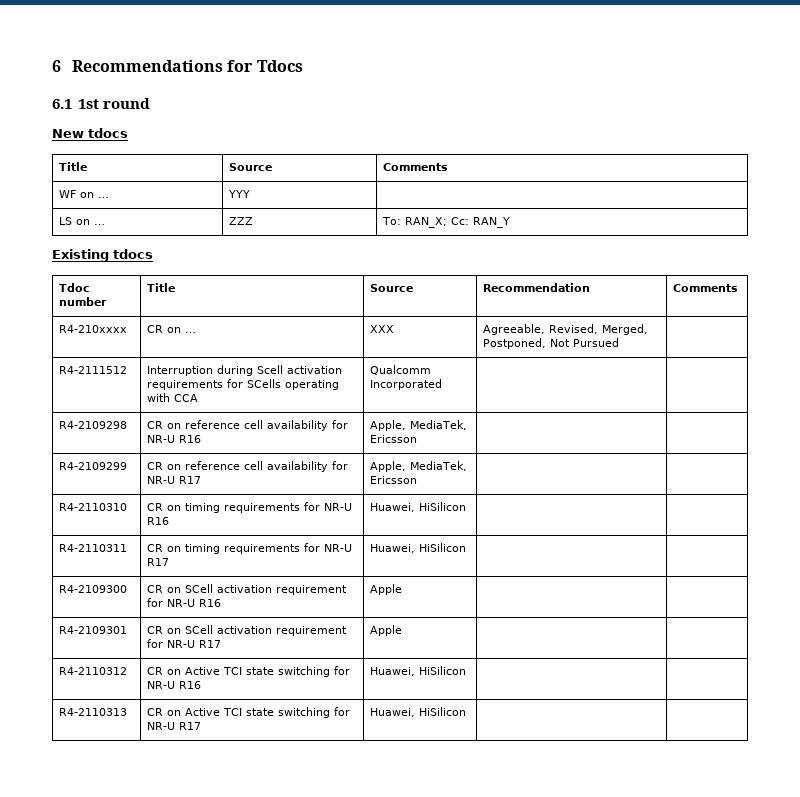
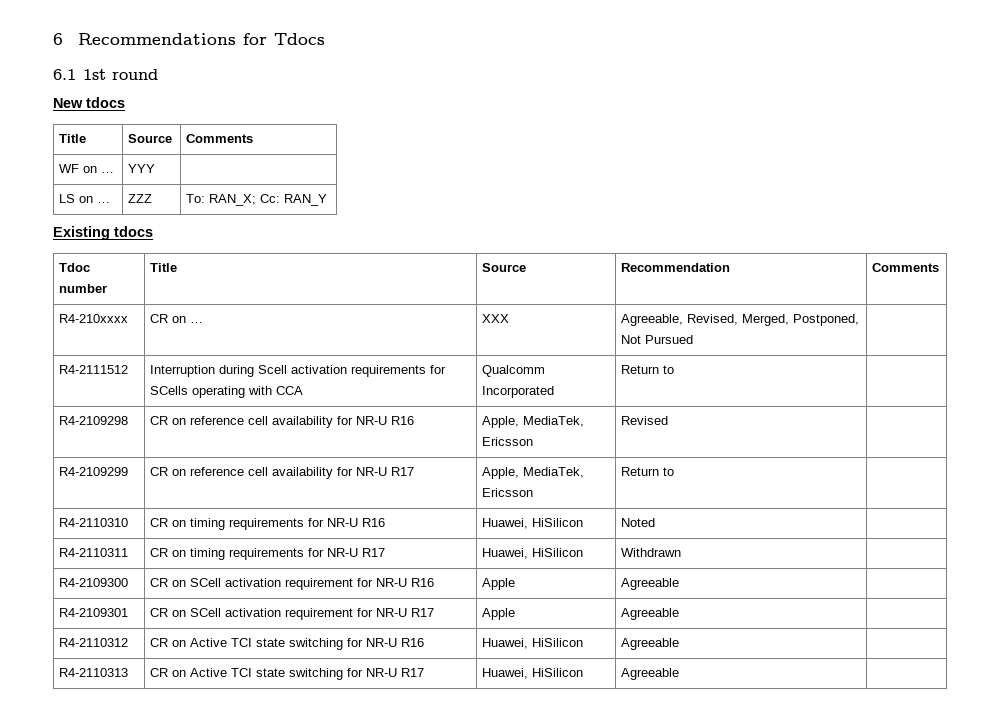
- R4-2111512 | Interruption during Scell activation requirements for SCells operating with CCA | Qualcomm Incorporated | |
+ R4-2111512 | Interruption during Scell activation requirements for SCells operating with CCA | Qualcomm Incorporated | Return to |
- R4-2109298 | CR on reference cell availability for NR-U R16 | Apple, MediaTek, Ericsson | |
+ R4-2109298 | CR on reference cell availability for NR-U R16 | Apple, MediaTek, Ericsson | Revised |
- R4-2109299 | CR on reference cell availability for NR-U R17 | Apple, MediaTek, Ericsson | |
+ R4-2109299 | CR on reference cell availability for NR-U R17 | Apple, MediaTek, Ericsson | Return to |
- R4-2110310 | CR on timing requirements for NR-U R16 | Huawei, HiSilicon | |
+ R4-2110310 | CR on timing requirements for NR-U R16 | Huawei, HiSilicon | Noted |
- R4-2110311 | CR on timing requirements for NR-U R17 | Huawei, HiSilicon | |
+ R4-2110311 | CR on timing requirements for NR-U R17 | Huawei, HiSilicon | Withdrawn |
- R4-2109300 | CR on SCell activation requirement for NR-U R16 | Apple | |
+ R4-2109300 | CR on SCell activation requirement for NR-U R16 | Apple | Agreeable |
- R4-2109301 | CR on SCell activation requirement for NR-U R17 | Apple | |
+ R4-2109301 | CR on SCell activation requirement for NR-U R17 | Apple | Agreeable |
- R4-2110312 | CR on Active TCI state switching for NR-U R16 | Huawei, HiSilicon | |
+ R4-2110312 | CR on Active TCI state switching for NR-U R16 | Huawei, HiSilicon | Agreeable |
- R4-2110313 | CR on Active TCI state switching for NR-U R17 | Huawei, HiSilicon | |
+ R4-2110313 | CR on Active TCI state switching for NR-U R17 | Huawei, HiSilicon | Agreeable |

